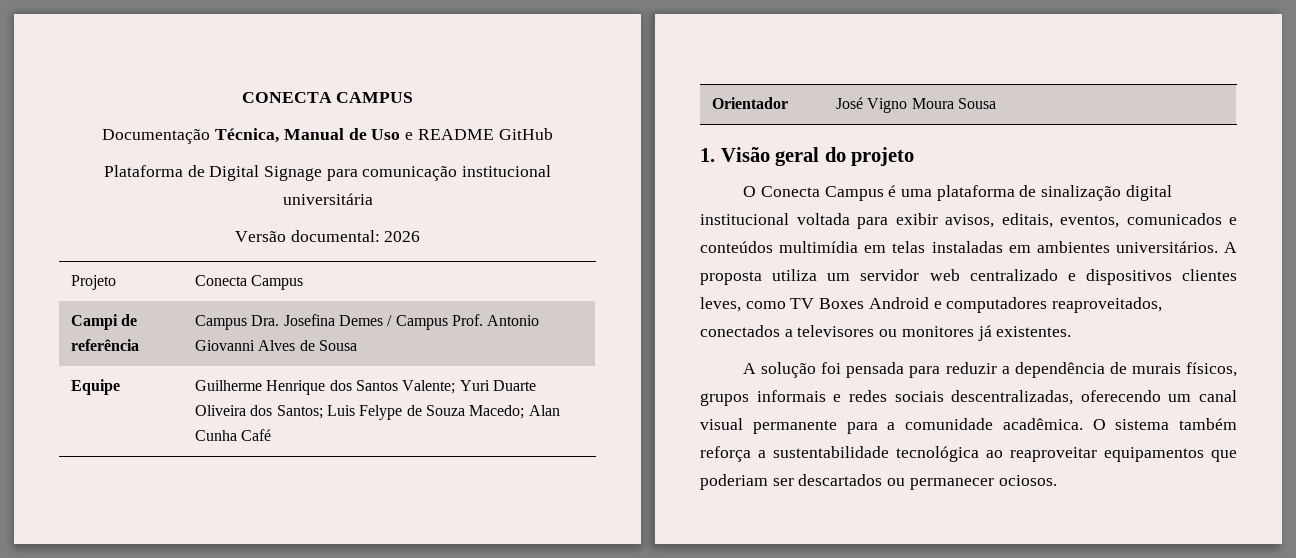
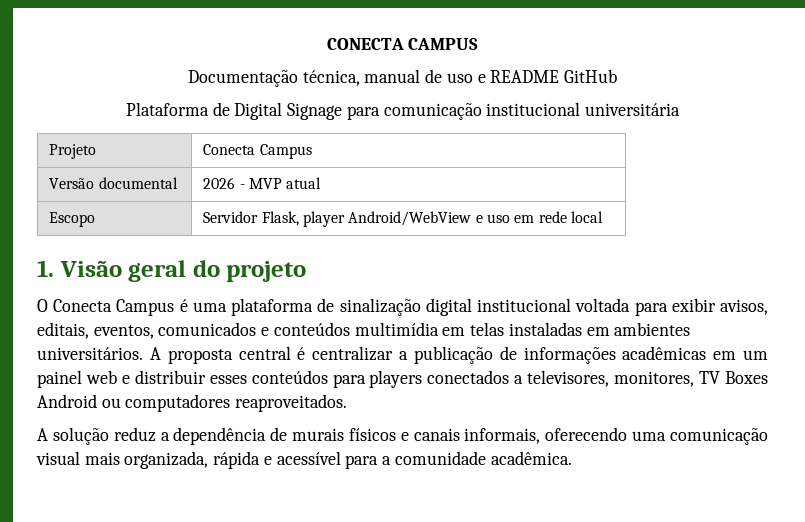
- Documentação Técnica, Manual de Uso e README GitHub
+ Documentação técnica, manual de uso e README GitHub
- Versão documental: 2026
- Campi de referência | Campus Dra. Josefina Demes / Campus Prof. Antonio Giovanni Alves de Sousa
- Equipe | Guilherme Henrique dos Santos Valente; Yuri Duarte Oliveira dos Santos; Luis Felype de Souza Macedo; Alan Cunha Café
- Orientador | José Vigno Moura Sousa
+ Versão documental | 2026 - MVP atual
+ Escopo | Servidor Flask, player Android/WebView e uso em rede local
- A proposta utiliza um servidor web centralizado e dispositivos clientes leves, como TV Boxes Android e computadores reaproveitados, conectados a televisores ou monitores já existentes.
- A solução foi pensada para reduzir a dependência de murais físicos, grupos informais e redes sociais descentralizadas, oferecendo um canal visual permanente para a comunidade acadêmica. O sistema também reforça a sustentabilidade tecnológica ao reaproveitar equipamentos que poderiam ser descartados ou permanecer ociosos.
+ A proposta central é centralizar a publicação de informações acadêmicas em um painel web e distribuir esses conteúdos para players conectados a televisores, monitores, TV Boxes Android ou computadores reaproveitados.
+ A solução reduz a dependência de murais físicos e canais informais, oferecendo uma comunicação visual mais organizada, rápida e acessível para a comunidade acadêmica.

